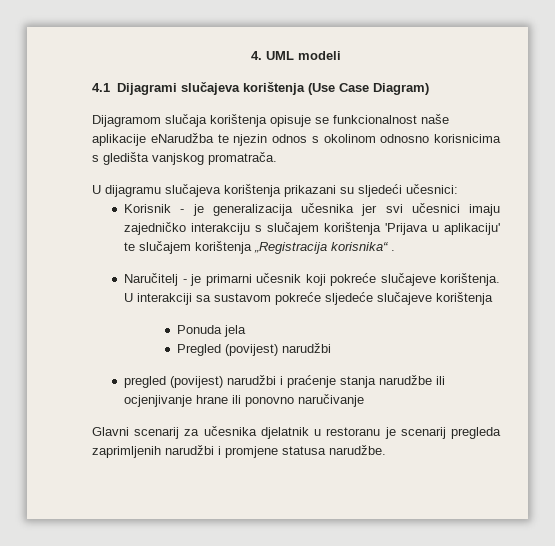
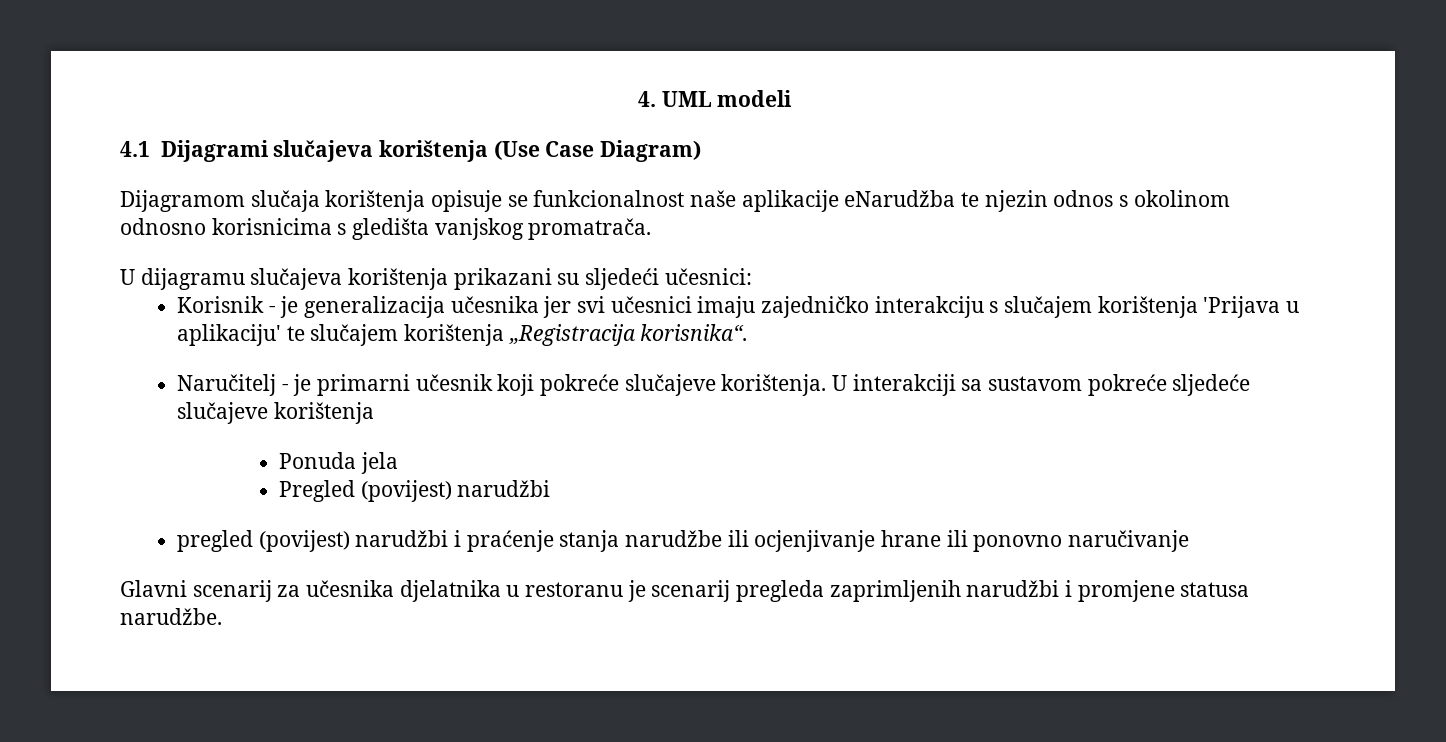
- Korisnik - je generalizacija učesnika jer svi učesnici imaju zajedničko interakciju s slučajem korištenja 'Prijava u aplikaciju' te slučajem korištenja „Registracija korisnika“ .
+ Korisnik - je generalizacija učesnika jer svi učesnici imaju zajedničko interakciju s slučajem korištenja 'Prijava u aplikaciju' te slučajem korištenja „Registracija korisnika“.
- Glavni scenarij za učesnika djelatnik u restoranu je scenarij pregleda zaprimljenih narudžbi i promjene statusa narudžbe.
+ Glavni scenarij za učesnika djelatnika u restoranu je scenarij pregleda zaprimljenih narudžbi i promjene statusa narudžbe.

